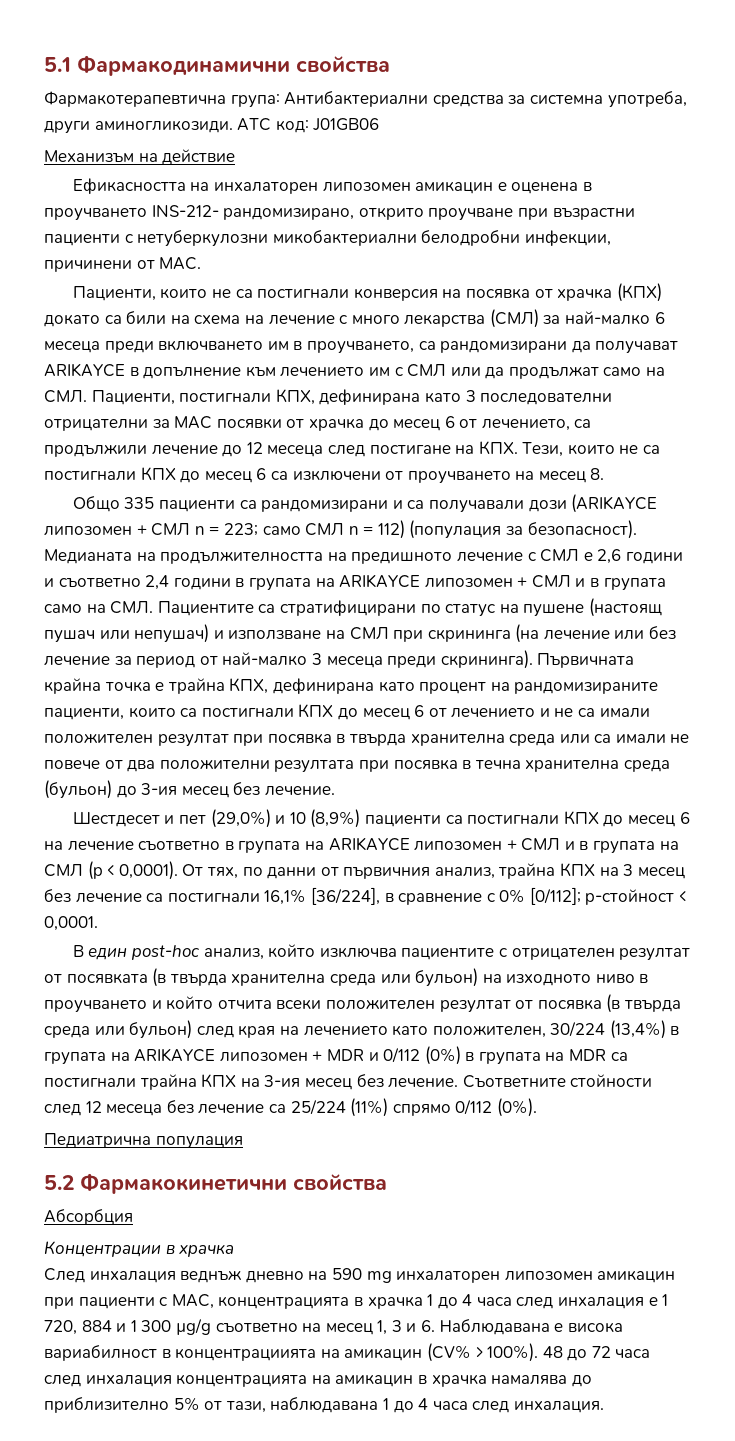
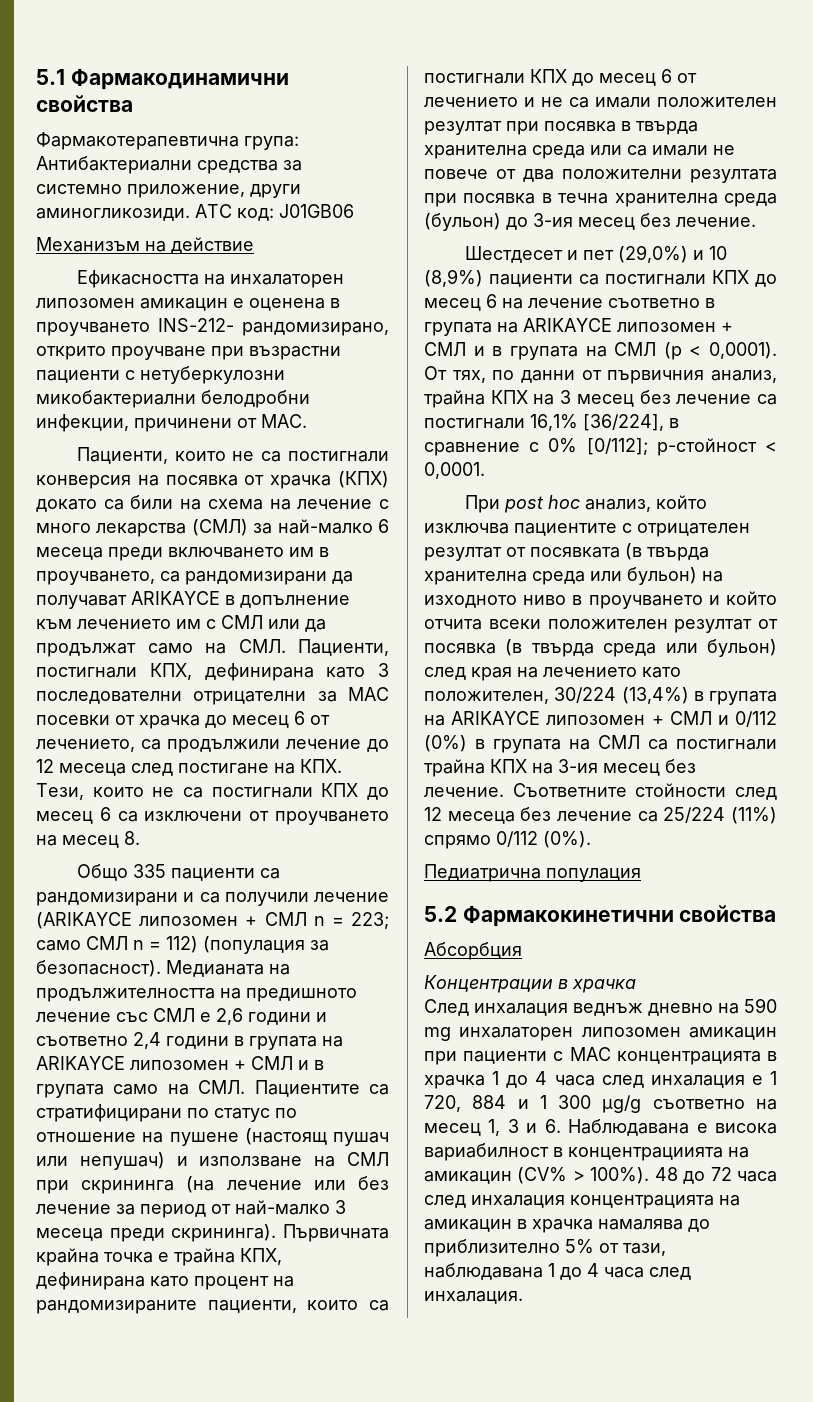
- Фармакотерапевтична група: Антибактериални средства за системна употреба, други аминогликозиди.
+ Фармакотерапевтична група: Антибактериални средства за системно приложение, други аминогликозиди.
- Пациенти, които не са постигнали конверсия на посявка от храчка (КПХ) докато са били на схема на лечение с много лекарства (СМЛ) за най-малко 6 месеца преди включването им в проучването, са рандомизирани да получават ARIKAYCE в допълнение към лечението им с СМЛ или да продължат само на СМЛ. Пациенти, постигнали КПХ, дефинирана като 3 последователни отрицателни за MAC посявки от храчка до месец 6 от лечението, са продължили лечение до 12 месеца след постигане на КПХ. Тези, които не са постигнали КПХ до месец 6 са изключени от проучването на месец 8.
+ Пациенти, които не са постигнали конверсия на посявка от храчка (КПХ) докато са били на схема на лечение с много лекарства (СМЛ) за най-малко 6 месеца преди включването им в проучването, са рандомизирани да получават ARIKAYCE в допълнение към лечението им с СМЛ или да продължат само на СМЛ. Пациенти, постигнали КПХ, дефинирана като 3 последователни отрицателни за MAC посевки от храчка до месец 6 от лечението, са продължили лечение до 12 месеца след постигане на КПХ. Тези, които не са постигнали КПХ до месец 6 са изключени от проучването на месец 8.
- Общо 335 пациенти са рандомизирани и са получавали дози (ARIKAYCE липозомен + СМЛ n = 223; само СМЛ n = 112) (популация за безопасност).
+ Общо 335 пациенти са рандомизирани и са получили лечение (ARIKAYCE липозомен + СМЛ n = 223; само СМЛ n = 112) (популация за безопасност).
- Медианата на продължителността на предишното лечение с СМЛ е 2,6 години и съответно 2,4 години в групата на ARIKAYCE липозомен + СМЛ и в групата само на СМЛ. Пациентите са стратифицирани по статус на пушене (настоящ пушач или непушач) и използване на СМЛ при скрининга (на лечение или без лечение за период от най-малко 3 месеца преди скрининга).
+ Медианата на продължителността на предишното лечение със СМЛ е 2,6 години и съответно 2,4 години в групата на ARIKAYCE липозомен + СМЛ и в групата само на СМЛ. Пациентите са стратифицирани по статус по отношение на пушене (настоящ пушач или непушач) и използване на СМЛ при скрининга (на лечение или без лечение за период от най-малко 3 месеца преди скрининга).
- В един post-hoc анализ, който изключва пациентите с отрицателен резултат от посявката (в твърда хранителна среда или бульон) на изходното ниво в проучването и който отчита всеки положителен резултат от посявка (в твърда среда или бульон) след края на лечението като положителен, 30/224 (13,4%) в групата на ARIKAYCE липозомен + MDR и 0/112 (0%) в групата на MDR са постигнали трайна КПХ на 3-ия месец без лечение.
+ При post hoc анализ, който изключва пациентите с отрицателен резултат от посявката (в твърда хранителна среда или бульон) на изходното ниво в проучването и който отчита всеки положителен резултат от посявка (в твърда среда или бульон) след края на лечението като положителен, 30/224 (13,4%) в групата на ARIKAYCE липозомен + СМЛ и 0/112 (0%) в групата на СМЛ са постигнали трайна КПХ на 3-ия месец без лечение.
- След инхалация веднъж дневно на 590 mg инхалаторен липозомен амикацин при пациенти с MAC, концентрацията в храчка 1 до 4 часа след инхалация е 1 720, 884 и 1 300 µg/g съответно на месец 1, 3 и 6. Наблюдавана е висока вариабилност в концентрациията на амикацин (CV% > 100%).
+ След инхалация веднъж дневно на 590 mg инхалаторен липозомен амикацин при пациенти с MAC концентрацията в храчка 1 до 4 часа след инхалация е 1 720, 884 и 1 300 µg/g съответно на месец 1, 3 и 6. Наблюдавана е висока вариабилност в концентрациията на амикацин (CV% > 100%).

